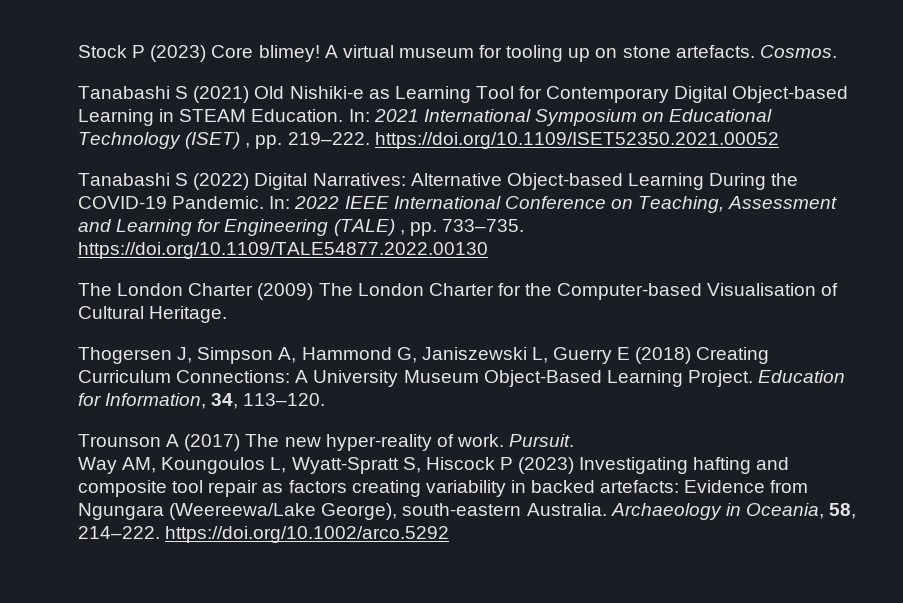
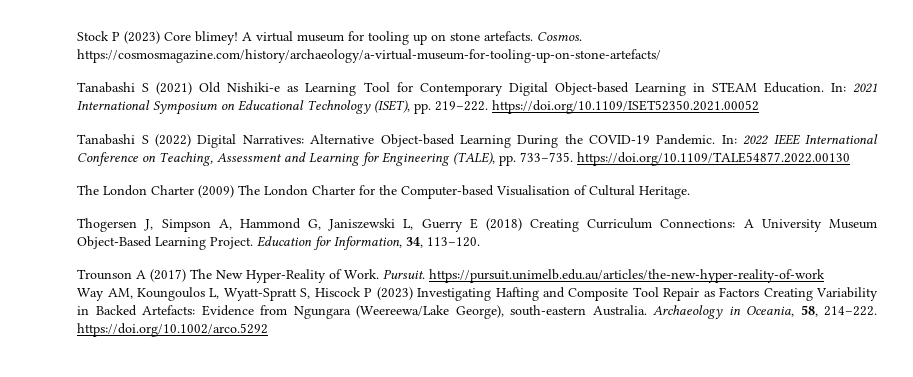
- Cosmos.
+ Cosmos. https://cosmosmagazine.com/history/archaeology/a-virtual-museum-for-tooling-up-on-stone-artefacts/
- In: 2021 International Symposium on Educational Technology (ISET) , pp. 219–222. https://doi.org/10.1109/ISET52350.2021.00052
+ In: 2021 International Symposium on Educational Technology (ISET), pp. 219–222. https://doi.org/10.1109/ISET52350.2021.00052
- In: 2022 IEEE International Conference on Teaching, Assessment and Learning for Engineering (TALE) , pp. 733–735. https://doi.org/10.1109/TALE54877.2022.00130
+ In: 2022 IEEE International Conference on Teaching, Assessment and Learning for Engineering (TALE), pp. 733–735. https://doi.org/10.1109/TALE54877.2022.00130
- Trounson A (2017) The new hyper-reality of work.
+ Trounson A (2017) The New Hyper-Reality of Work.
- Pursuit.
+ Pursuit. https://pursuit.unimelb.edu.au/articles/the-new-hyper-reality-of-work
- Way AM, Koungoulos L, Wyatt‐Spratt S, Hiscock P (2023) Investigating hafting and composite tool repair as factors creating variability in backed artefacts: Evidence from Ngungara (Weereewa/Lake George), south‐eastern Australia.
+ Way AM, Koungoulos L, Wyatt‐Spratt S, Hiscock P (2023) Investigating Hafting and Composite Tool Repair as Factors Creating Variability in Backed Artefacts: Evidence from Ngungara (Weereewa/Lake George), south‐eastern Australia.

